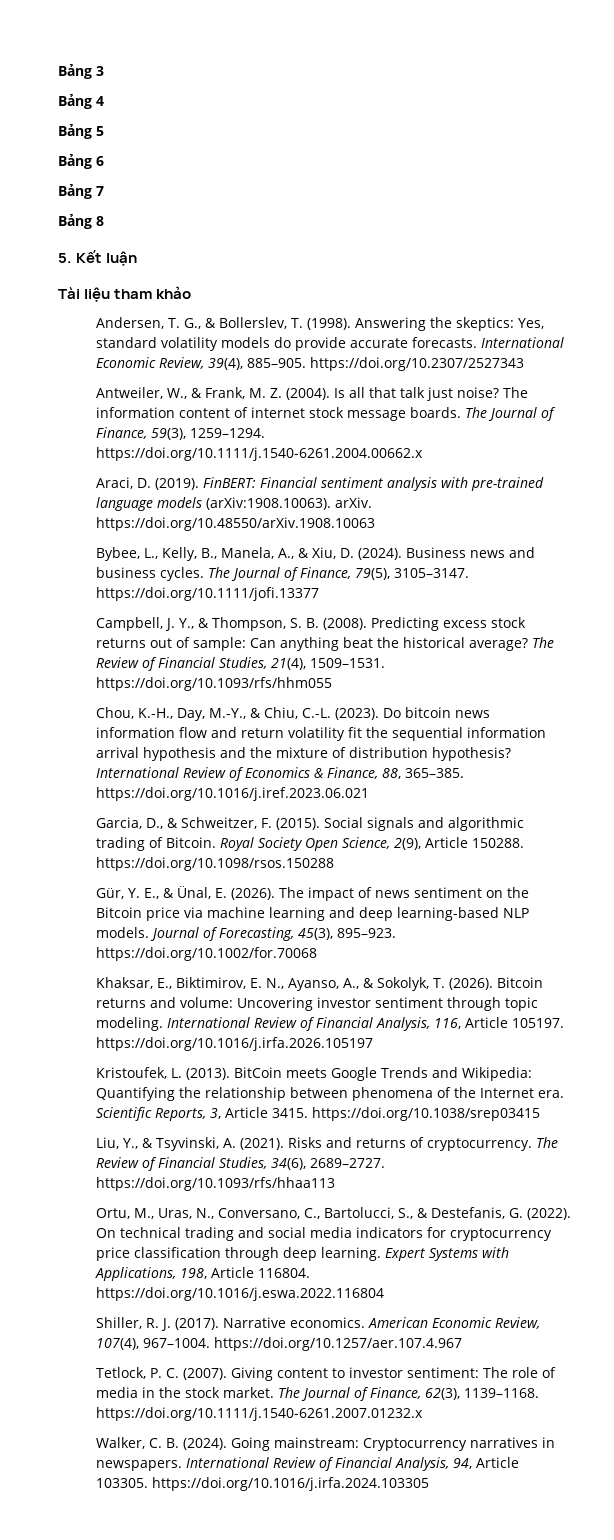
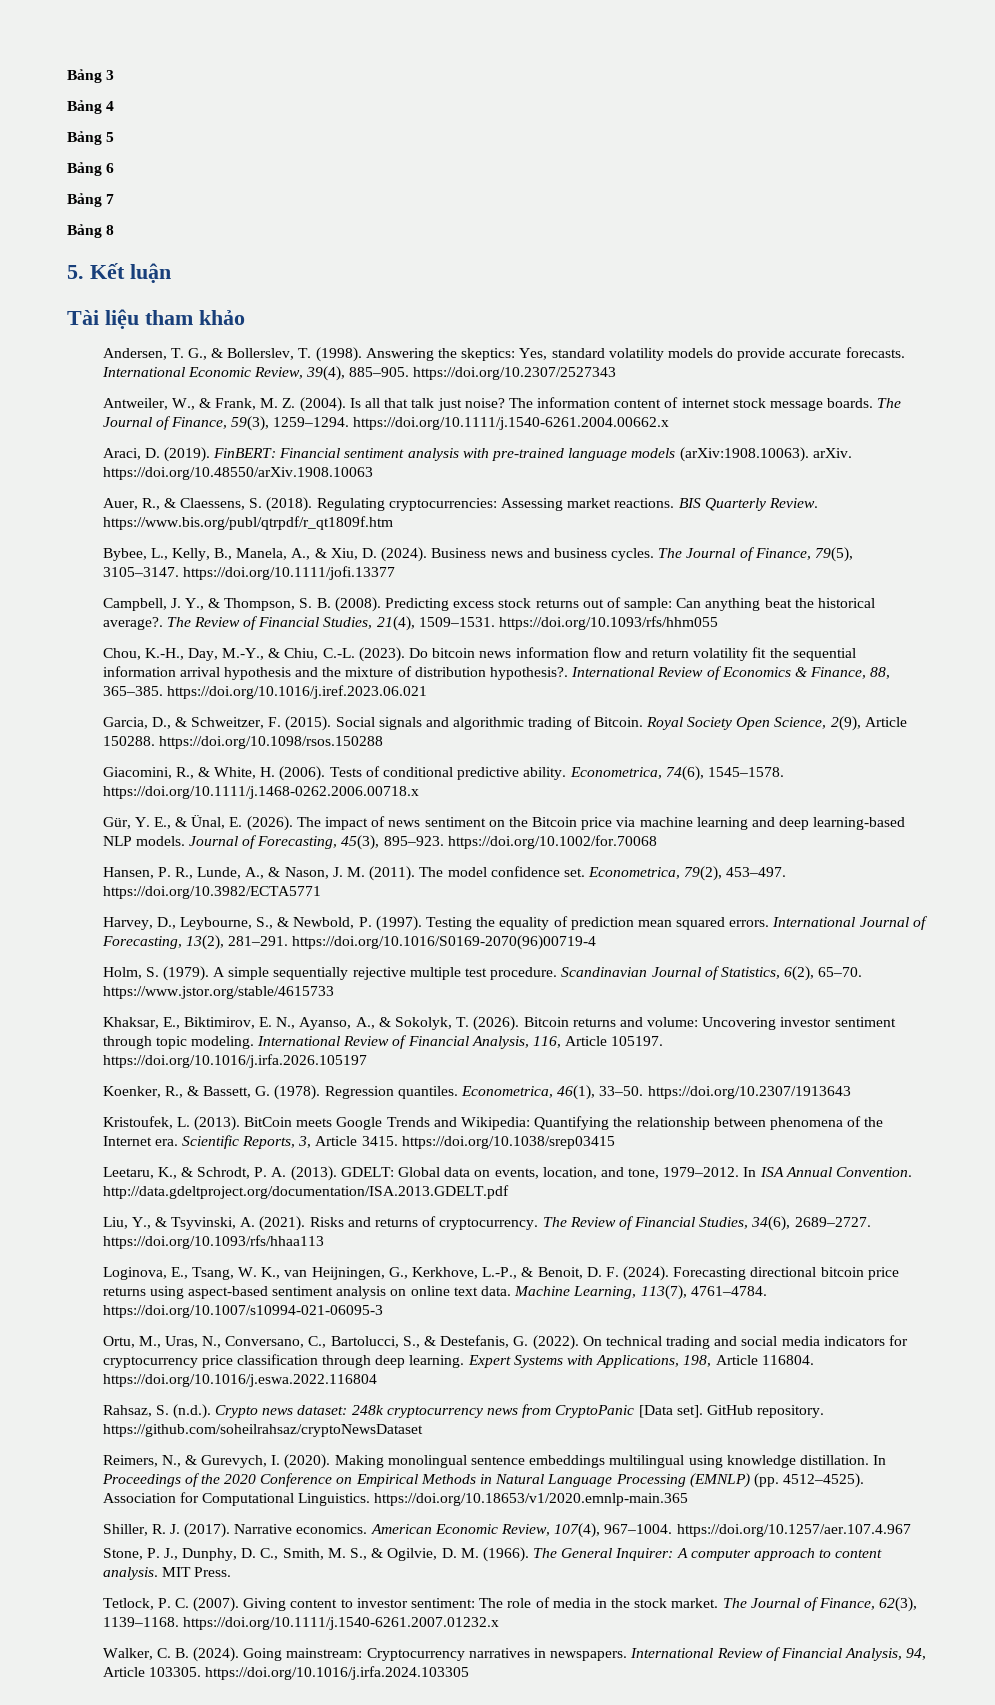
+ Auer, R., & Claessens, S. (2018). Regulating cryptocurrencies: Assessing market reactions. BIS Quarterly Review. https://www.bis.org/publ/qtrpdf/r_qt1809f.htm
- Predicting excess stock returns out of sample: Can anything beat the historical average?
+ Predicting excess stock returns out of sample: Can anything beat the historical average?.
- Do bitcoin news information flow and return volatility fit the sequential information arrival hypothesis and the mixture of distribution hypothesis?
+ Do bitcoin news information flow and return volatility fit the sequential information arrival hypothesis and the mixture of distribution hypothesis?.
+ Giacomini, R., & White, H. (2006). Tests of conditional predictive ability. Econometrica, 74(6), 1545–1578. https://doi.org/10.1111/j.1468-0262.2006.00718.x
+ Hansen, P. R., Lunde, A., & Nason, J. M. (2011). The model confidence set. Econometrica, 79(2), 453–497. https://doi.org/10.3982/ECTA5771
+ Harvey, D., Leybourne, S., & Newbold, P. (1997). Testing the equality of prediction mean squared errors. International Journal of Forecasting, 13(2), 281–291. https://doi.org/10.1016/S0169-2070(96)00719-4
+ Holm, S. (1979). A simple sequentially rejective multiple test procedure. Scandinavian Journal of Statistics, 6(2), 65–70. https://www.jstor.org/stable/4615733
+ Koenker, R., & Bassett, G. (1978). Regression quantiles. Econometrica, 46(1), 33–50. https://doi.org/10.2307/1913643
+ Leetaru, K., & Schrodt, P. A. (2013). GDELT: Global data on events, location, and tone, 1979–2012. In ISA Annual Convention. http://data.gdeltproject.org/documentation/ISA.2013.GDELT.pdf
+ Loginova, E., Tsang, W. K., van Heijningen, G., Kerkhove, L.-P., & Benoit, D. F. (2024). Forecasting directional bitcoin price returns using aspect-based sentiment analysis on online text data. Machine Learning, 113(7), 4761–4784. https://doi.org/10.1007/s10994-021-06095-3
+ Rahsaz, S. (n.d.). Crypto news dataset: 248k cryptocurrency news from CryptoPanic [Data set]. GitHub repository. https://github.com/soheilrahsaz/cryptoNewsDataset
+ Reimers, N., & Gurevych, I. (2020). Making monolingual sentence embeddings multilingual using knowledge distillation. In Proceedings of the 2020 Conference on Empirical Methods in Natural Language Processing (EMNLP) (pp. 4512–4525). Association for Computational Linguistics. https://doi.org/10.18653/v1/2020.emnlp-main.365
+ Stone, P. J., Dunphy, D. C., Smith, M. S., & Ogilvie, D. M. (1966). The General Inquirer: A computer approach to content analysis. MIT Press.

